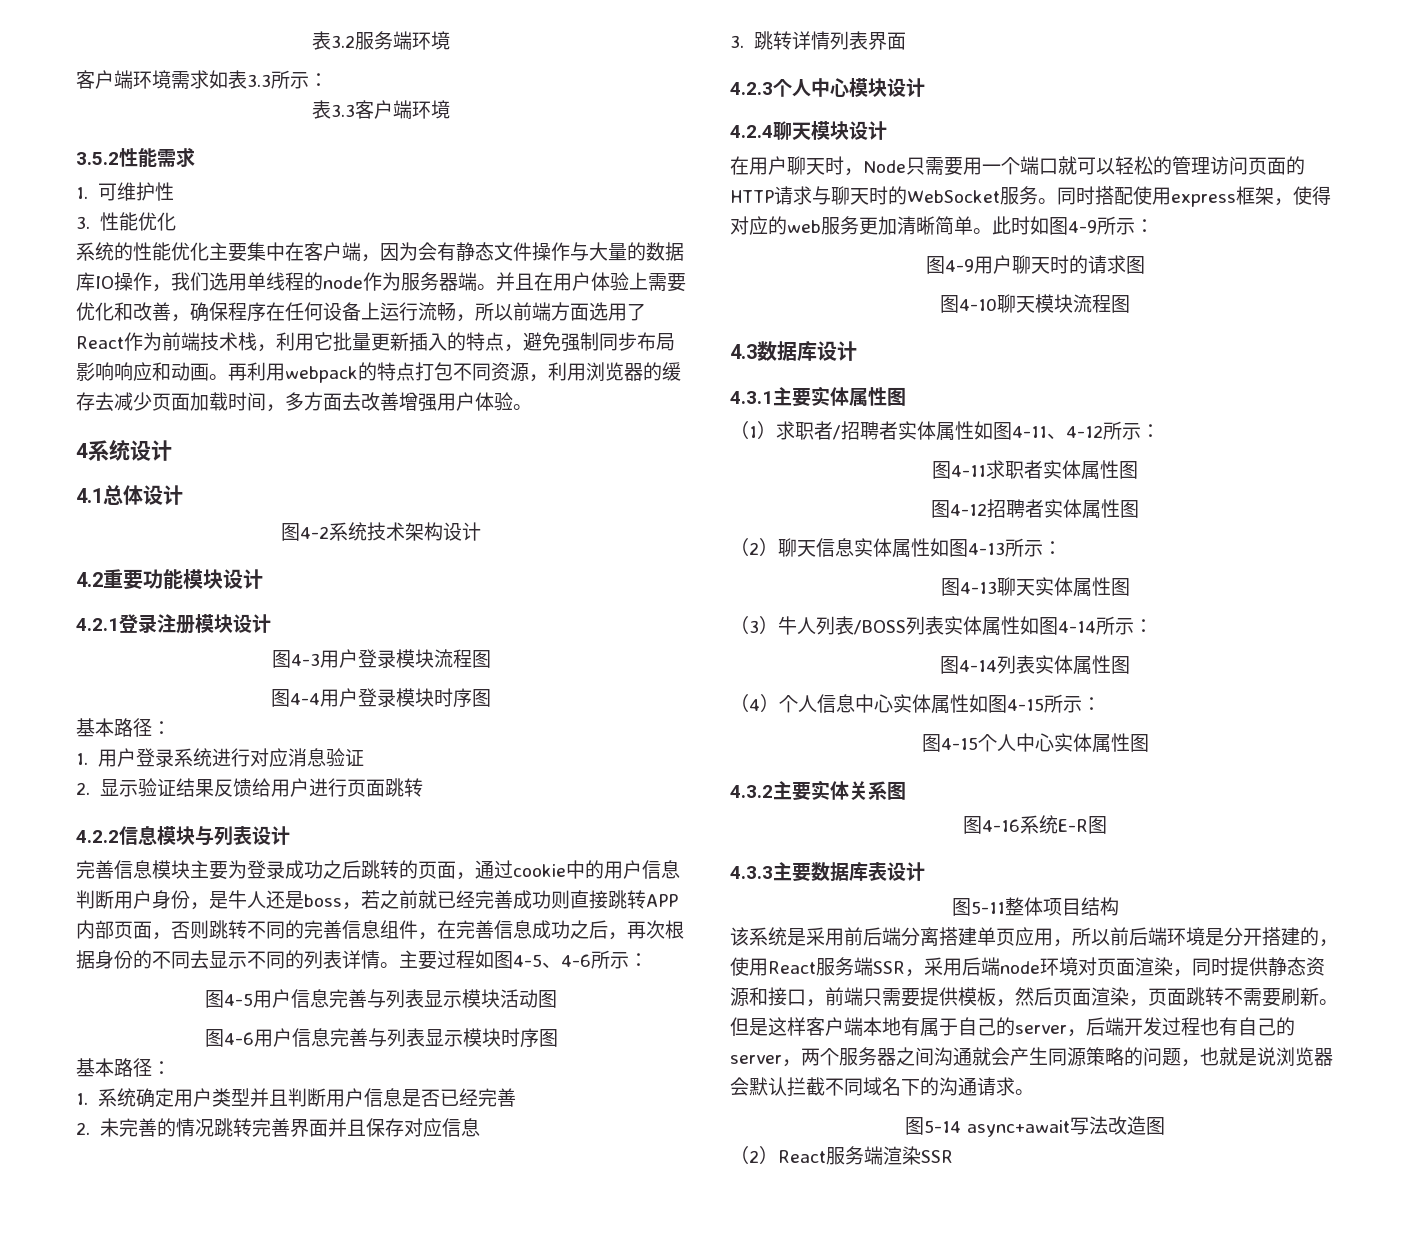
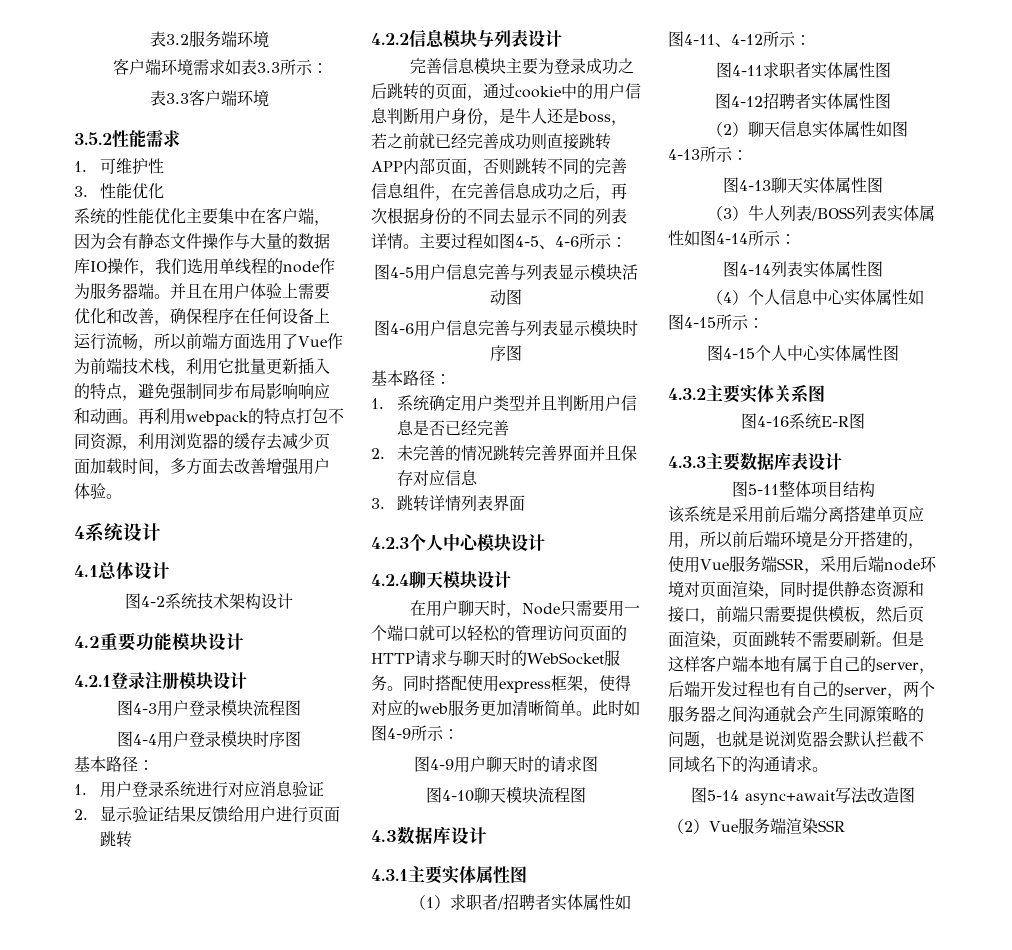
- 并且在用户体验上需要优化和改善，确保程序在任何设备上运行流畅，所以前端方面选用了React作为前端技术栈，利用它批量更新插入的特点，避免强制同步布局影响响应和动画。
+ 并且在用户体验上需要优化和改善，确保程序在任何设备上运行流畅，所以前端方面选用了Vue作为前端技术栈，利用它批量更新插入的特点，避免强制同步布局影响响应和动画。
- 该系统是采用前后端分离搭建单页应用，所以前后端环境是分开搭建的，使用React服务端SSR，采用后端node环境对页面渲染，同时提供静态资源和接口，前端只需要提供模板，然后页面渲染，页面跳转不需要刷新。
+ 该系统是采用前后端分离搭建单页应用，所以前后端环境是分开搭建的，使用Vue服务端SSR，采用后端node环境对页面渲染，同时提供静态资源和接口，前端只需要提供模板，然后页面渲染，页面跳转不需要刷新。
- （2）React服务端渲染SSR
+ （2）Vue服务端渲染SSR

